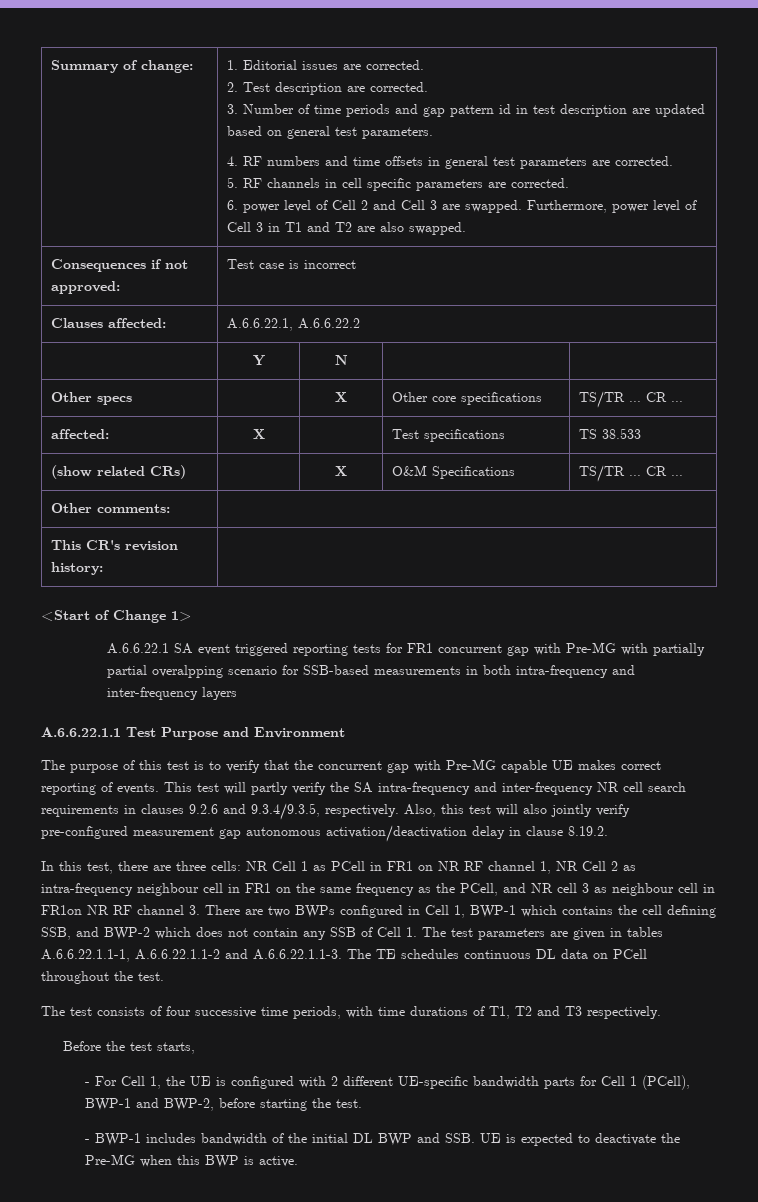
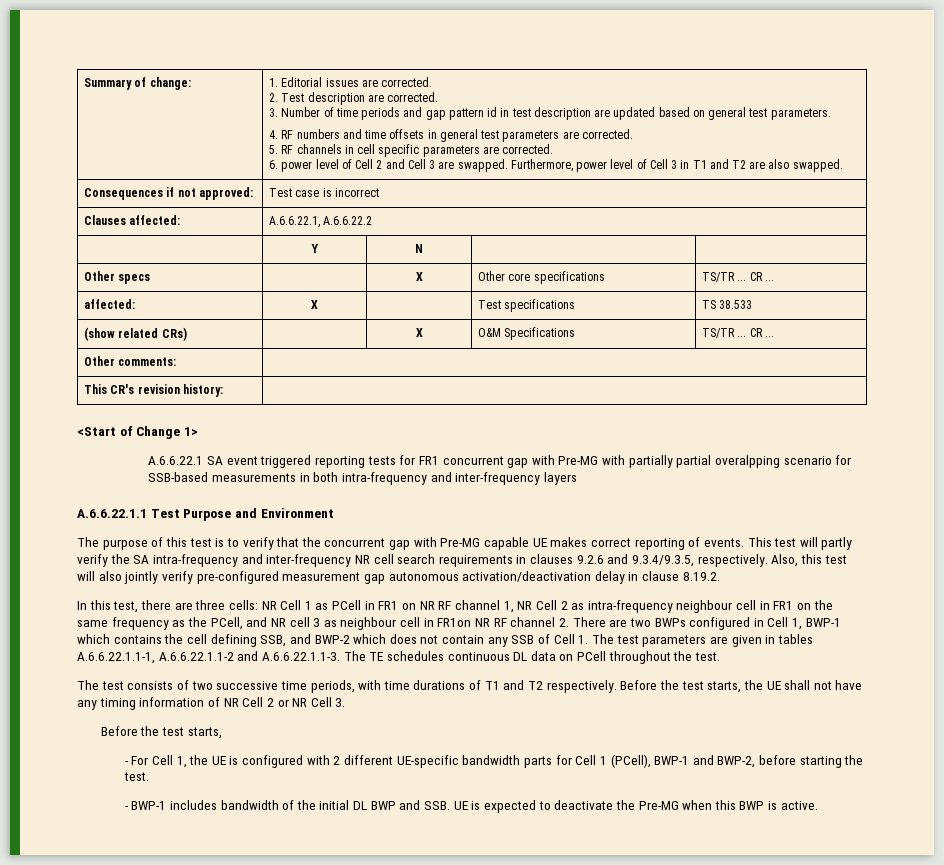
- NR Cell 1 as PCell in FR1 on NR RF channel 1, NR Cell 2 as intra-frequency neighbour cell in FR1 on the same frequency as the PCell, and NR cell 3 as neighbour cell in FR1on NR RF channel 3. There are two BWPs configured in Cell 1, BWP-1 which contains the cell defining SSB, and BWP-2 which does not contain any SSB of Cell 1. The test parameters are given in tables A.6.6.22.1.1-1, A.6.6.22.1.1-2 and A.6.6.22.1.1-3. The TE schedules continuous DL data on PCell throughout the test.
+ NR Cell 1 as PCell in FR1 on NR RF channel 1, NR Cell 2 as intra-frequency neighbour cell in FR1 on the same frequency as the PCell, and NR cell 3 as neighbour cell in FR1on NR RF channel 2. There are two BWPs configured in Cell 1, BWP-1 which contains the cell defining SSB, and BWP-2 which does not contain any SSB of Cell 1. The test parameters are given in tables A.6.6.22.1.1-1, A.6.6.22.1.1-2 and A.6.6.22.1.1-3. The TE schedules continuous DL data on PCell throughout the test.
- The test consists of four successive time periods, with time durations of T1, T2 and T3 respectively.
+ The test consists of two successive time periods, with time durations of T1 and T2 respectively. Before the test starts, the UE shall not have any timing information of NR Cell 2 or NR Cell 3.

